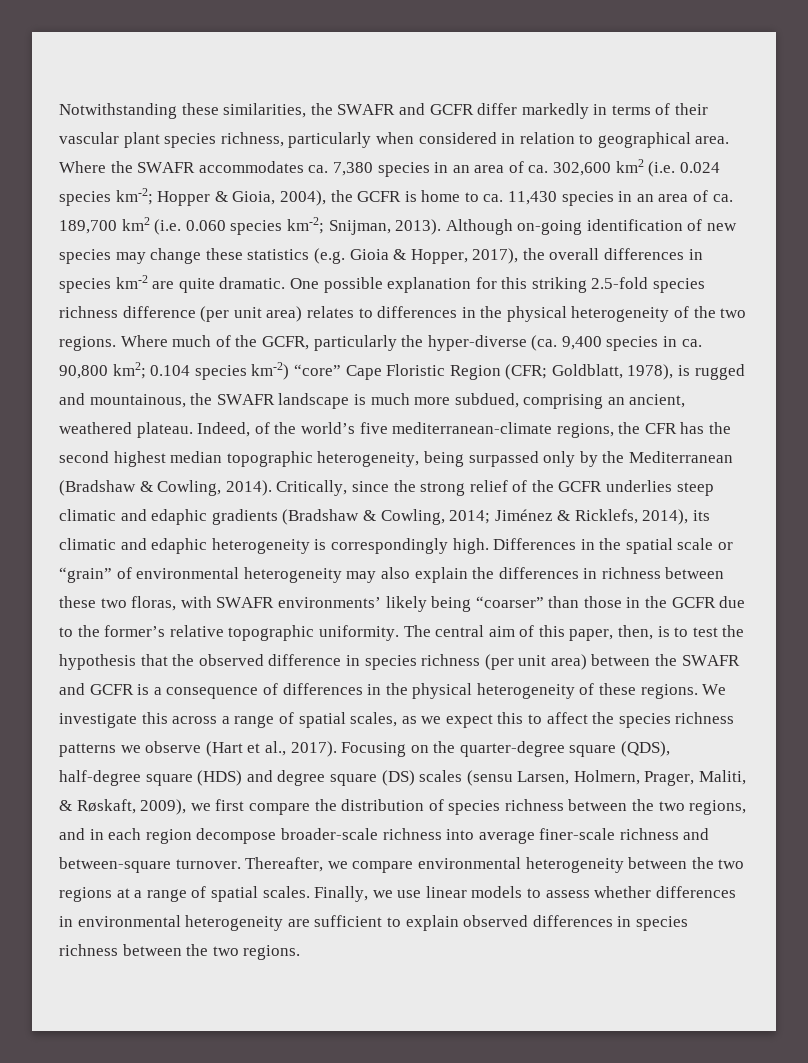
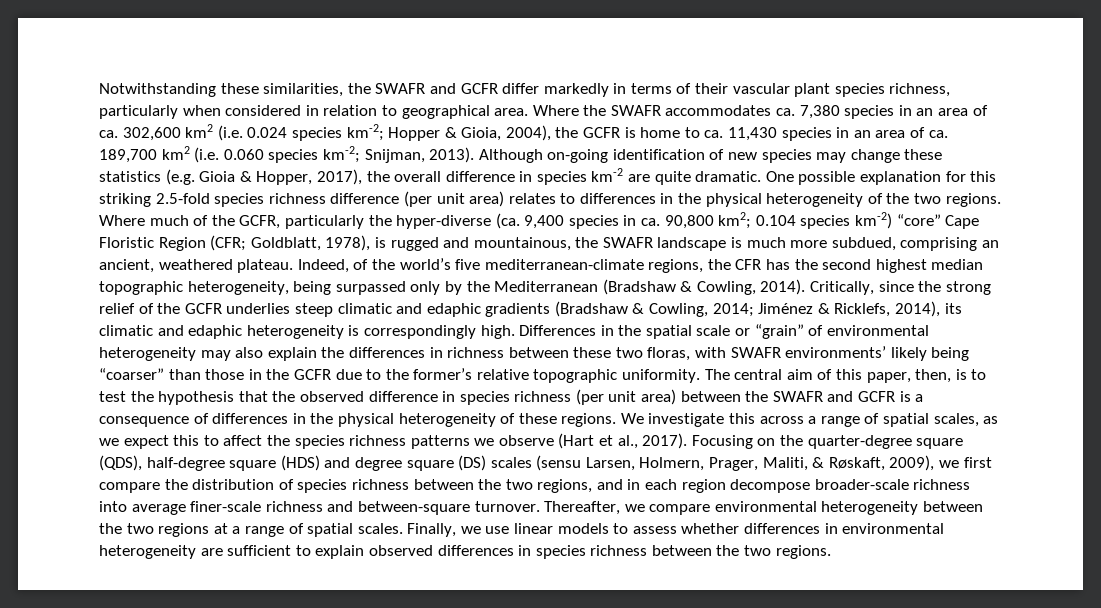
- Although on-going identification of new species may change these statistics (e.g. Gioia & Hopper, 2017), the overall differences in species km-2 are quite dramatic.
+ Although on-going identification of new species may change these statistics (e.g. Gioia & Hopper, 2017), the overall difference in species km-2 are quite dramatic.

